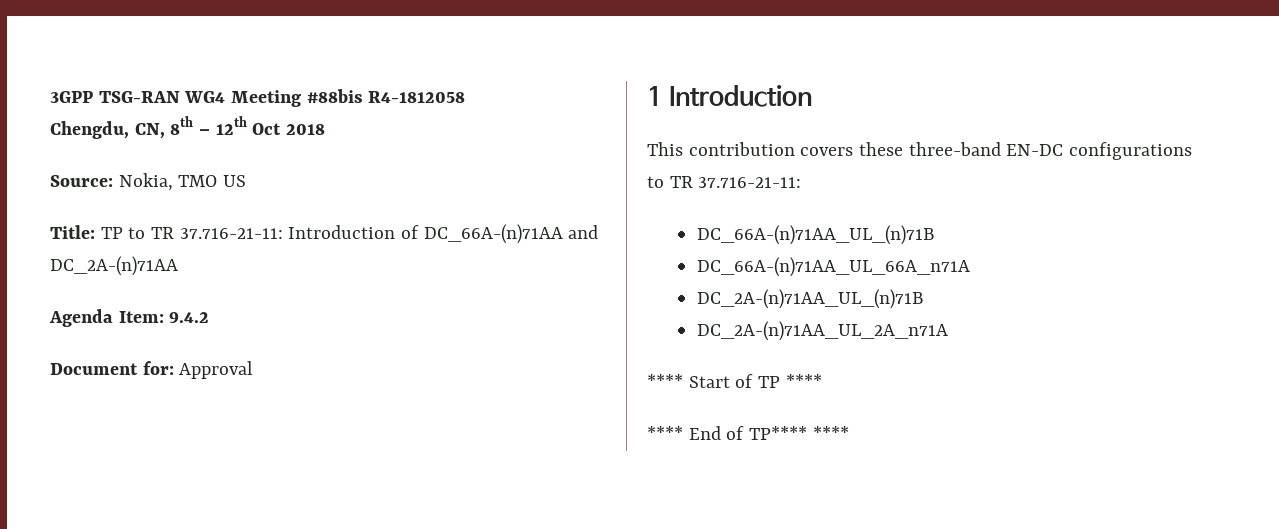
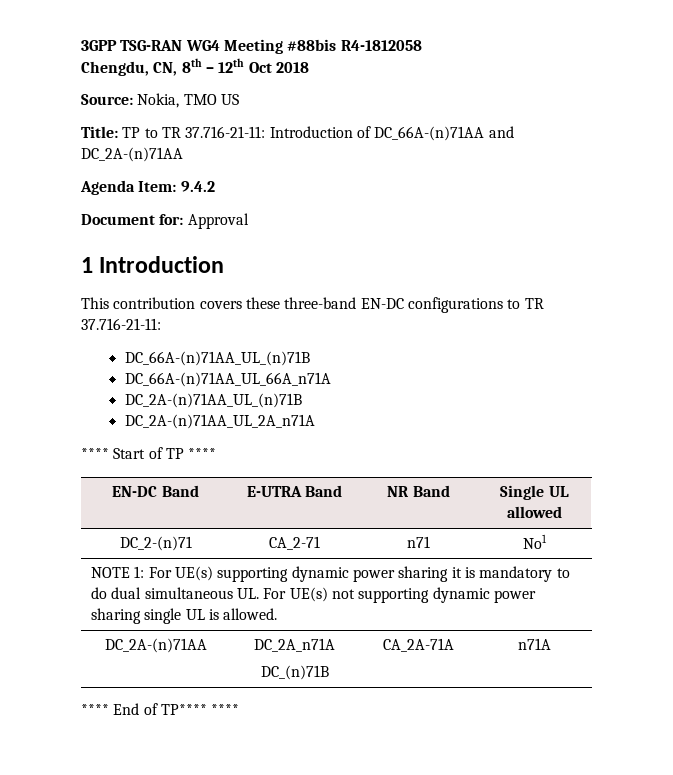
+ EN-DC Band | E-UTRA Band | NR Band | Single UL allowed
+ DC_2-(n)71 | CA_2-71 | n71 | No1
+ NOTE 1: For UE(s) supporting dynamic power sharing it is mandatory to do dual simultaneous UL. For UE(s) not supporting dynamic power sharing single UL is allowed.
+ DC_2A-(n)71AA | DC_2A_n71A
+ DC_(n)71B | CA_2A-71A | n71A

